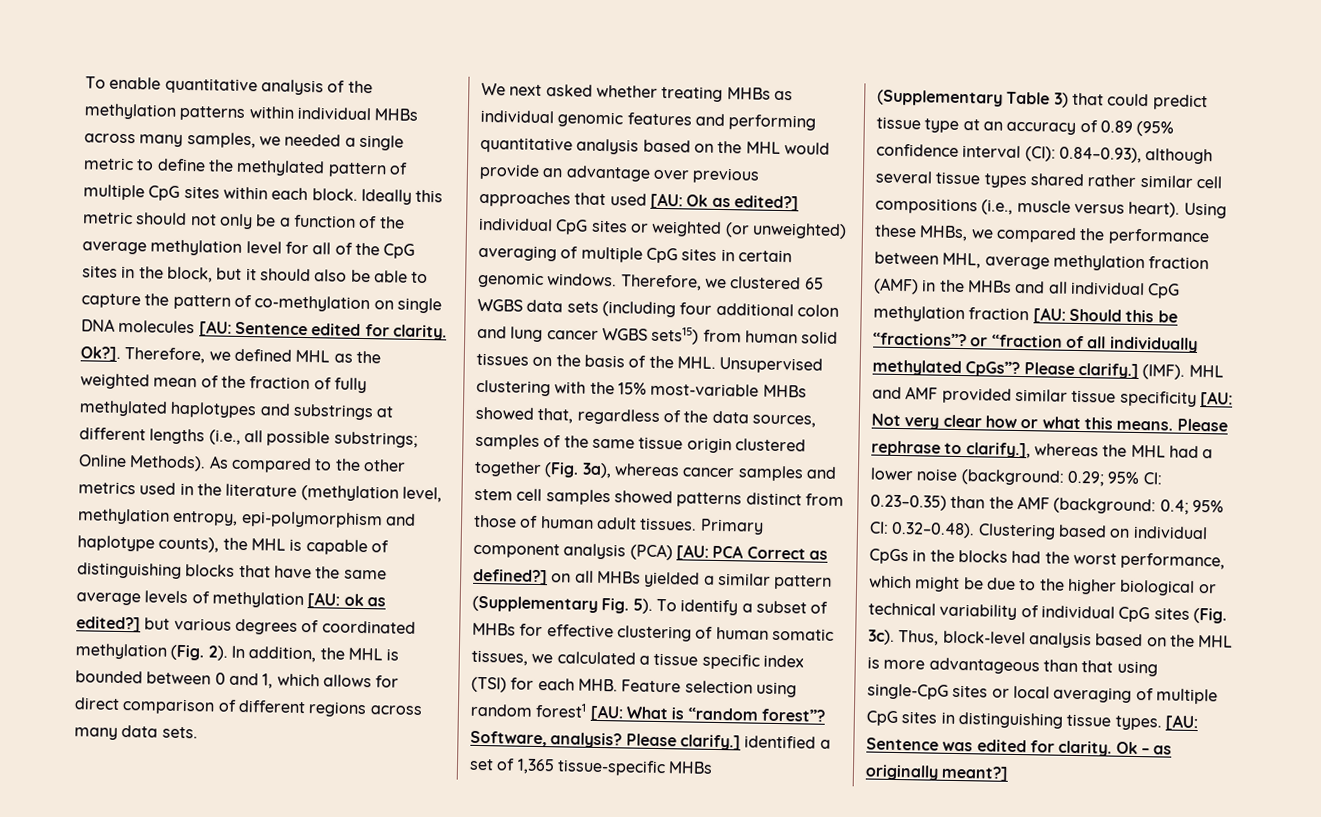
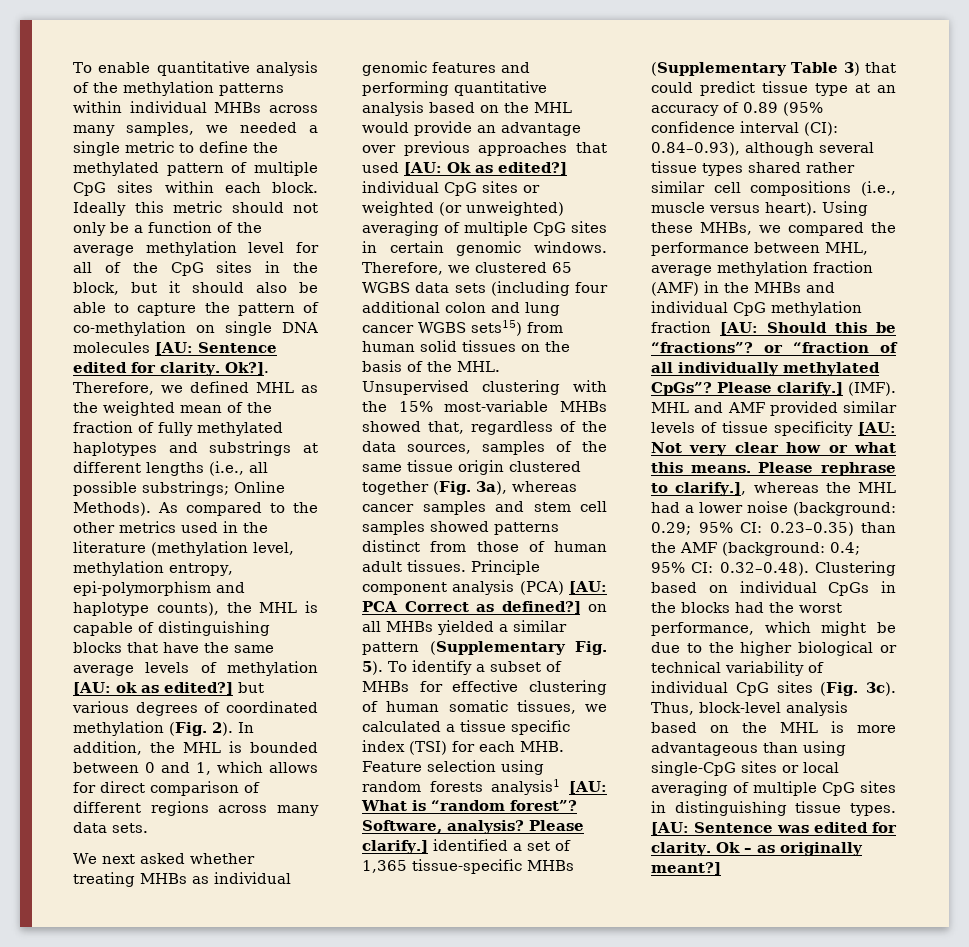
- Primary component analysis (PCA) [AU: PCA Correct as defined?] on all MHBs yielded a similar pattern (Supplementary Fig. 5).
+ Principle component analysis (PCA) [AU: PCA Correct as defined?] on all MHBs yielded a similar pattern (Supplementary Fig. 5).
- To identify a subset of MHBs for effective clustering of human somatic tissues, we calculated a tissue specific index (TSI) for each MHB. Feature selection using random forest1 [AU: What is “random forest”?
+ To identify a subset of MHBs for effective clustering of human somatic tissues, we calculated a tissue specific index (TSI) for each MHB. Feature selection using random forests analysis1 [AU: What is “random forest”?
- Using these MHBs, we compared the performance between MHL, average methylation fraction (AMF) in the MHBs and all individual CpG methylation fraction [AU: Should this be “fractions”? or “fraction of all individually methylated CpGs”?
+ Using these MHBs, we compared the performance between MHL, average methylation fraction (AMF) in the MHBs and individual CpG methylation fraction [AU: Should this be “fractions”? or “fraction of all individually methylated CpGs”?
- MHL and AMF provided similar tissue specificity [AU: Not very clear how or what this means.
+ MHL and AMF provided similar levels of tissue specificity [AU: Not very clear how or what this means.
- Thus, block-level analysis based on the MHL is more advantageous than that using single-CpG sites or local averaging of multiple CpG sites in distinguishing tissue types.
+ Thus, block-level analysis based on the MHL is more advantageous than using single-CpG sites or local averaging of multiple CpG sites in distinguishing tissue types.

